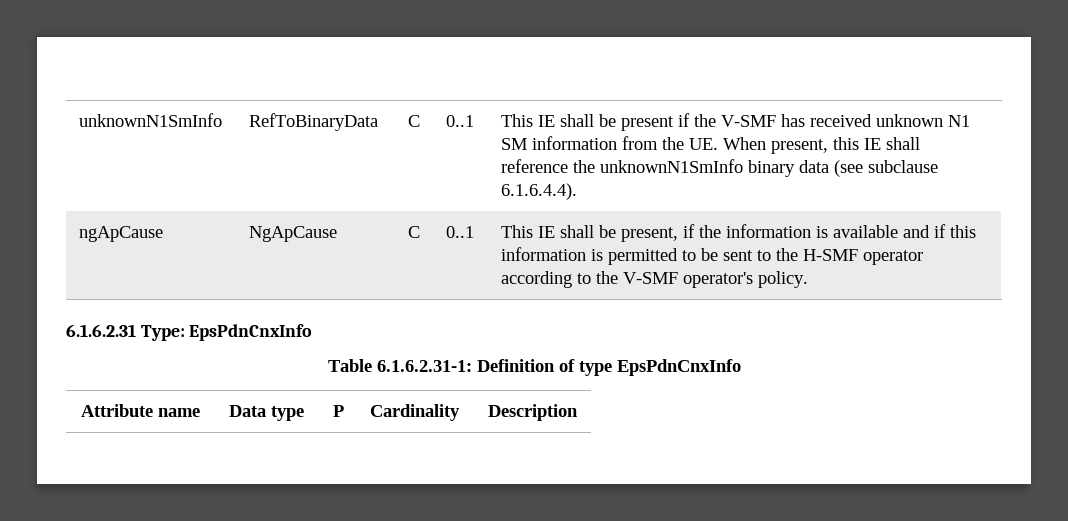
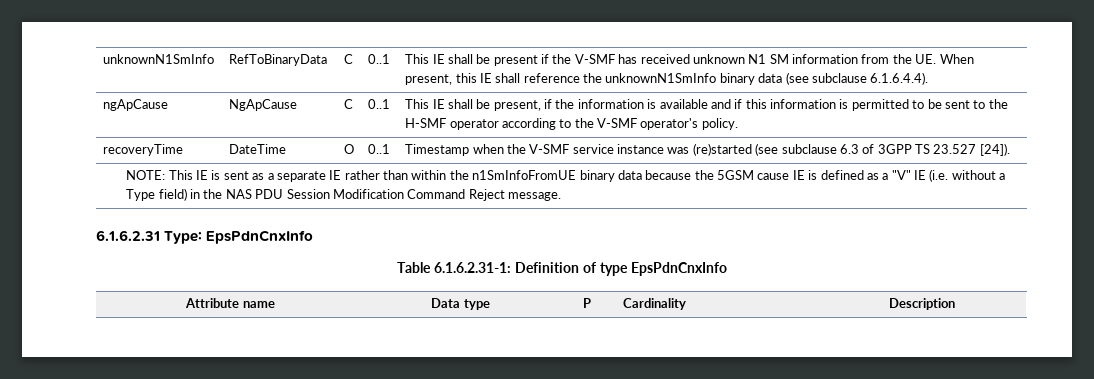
+ recoveryTime | DateTime | O | 0..1 | Timestamp when the V-SMF service instance was (re)started (see subclause 6.3 of 3GPP TS 23.527 [24]).
+ NOTE: This IE is sent as a separate IE rather than within the n1SmInfoFromUE binary data because the 5GSM cause IE is defined as a "V" IE (i.e. without a Type field) in the NAS PDU Session Modification Command Reject message.

